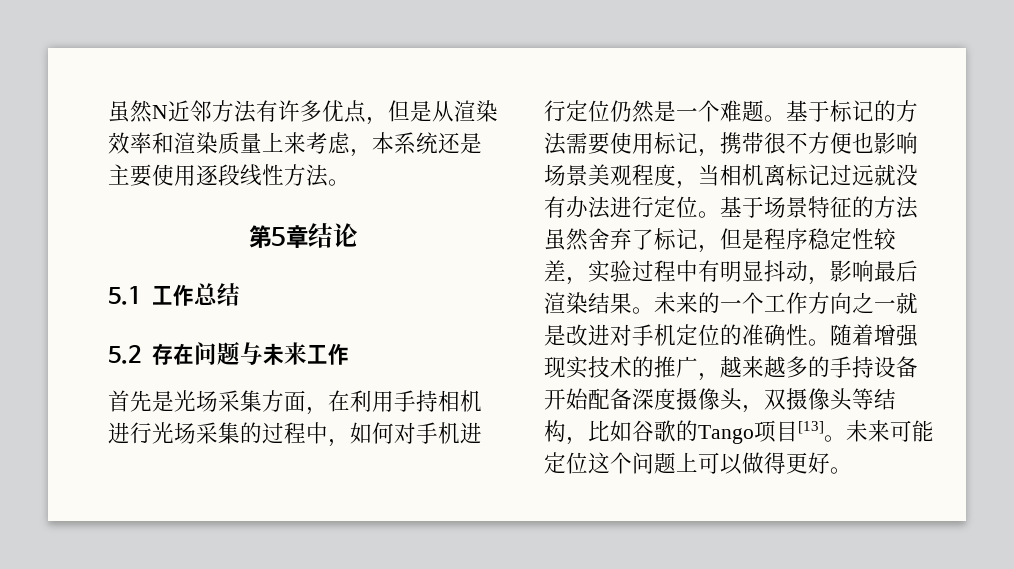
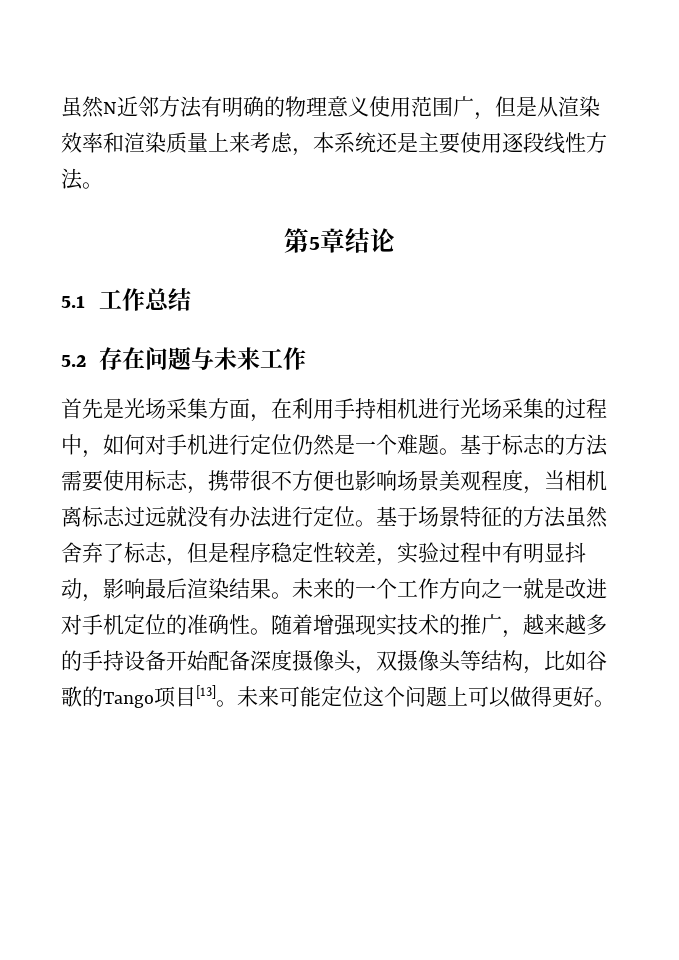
- 虽然N近邻方法有许多优点，但是从渲染效率和渲染质量上来考虑，本系统还是主要使用逐段线性方法。
+ 虽然N近邻方法有明确的物理意义使用范围广，但是从渲染效率和渲染质量上来考虑，本系统还是主要使用逐段线性方法。
- 基于标记的方法需要使用标记，携带很不方便也影响场景美观程度，当相机离标记过远就没有办法进行定位。
+ 基于标志的方法需要使用标志，携带很不方便也影响场景美观程度，当相机离标志过远就没有办法进行定位。
- 基于场景特征的方法虽然舍弃了标记，但是程序稳定性较差，实验过程中有明显抖动，影响最后渲染结果。
+ 基于场景特征的方法虽然舍弃了标志，但是程序稳定性较差，实验过程中有明显抖动，影响最后渲染结果。

